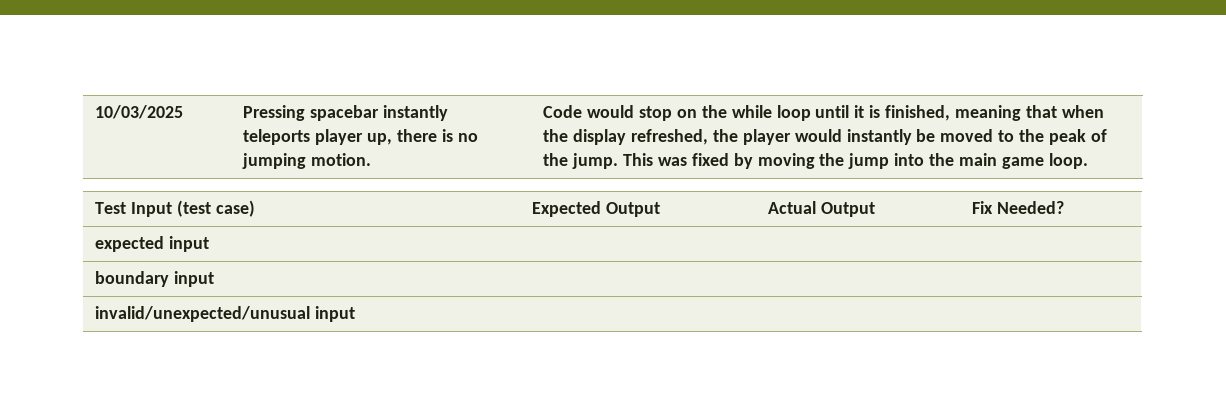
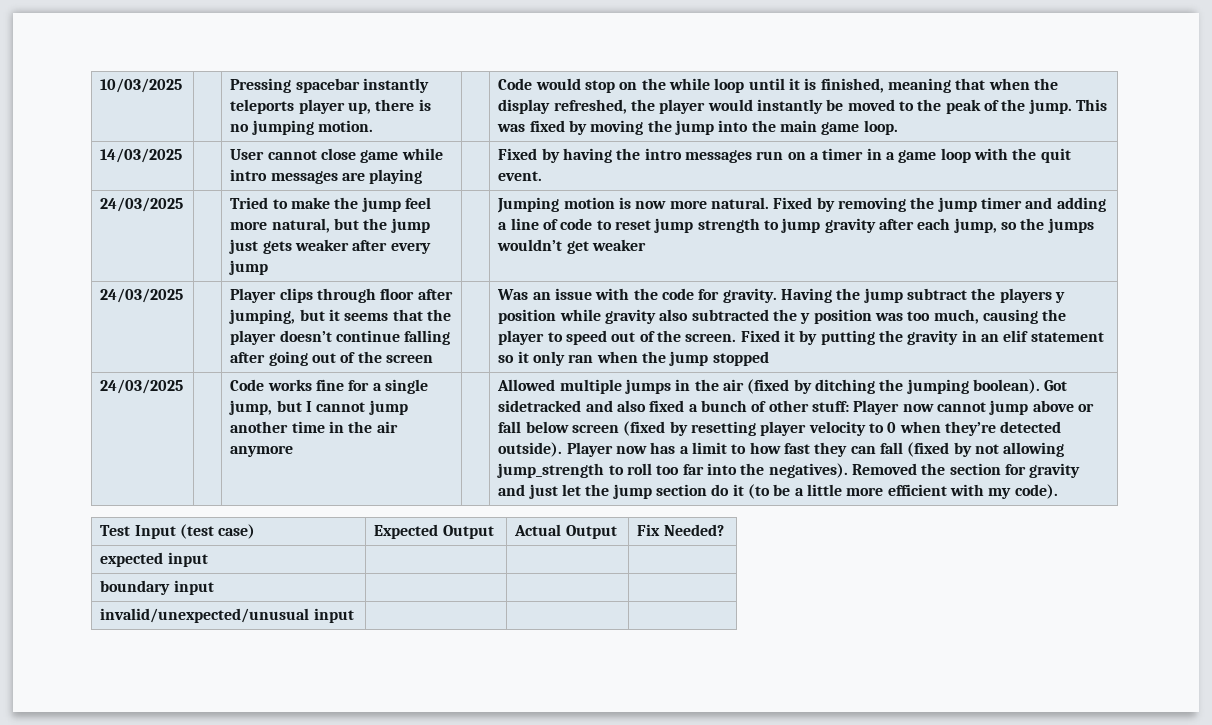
+ 14/03/2025 | | User cannot close game while intro messages are playing | | Fixed by having the intro messages run on a timer in a game loop with the quit event.
+ 24/03/2025 | | Tried to make the jump feel more natural, but the jump just gets weaker after every jump | | Jumping motion is now more natural. Fixed by removing the jump timer and adding a line of code to reset jump strength to jump gravity after each jump, so the jumps wouldn’t get weaker
+ 24/03/2025 | | Player clips through floor after jumping, but it seems that the player doesn’t continue falling after going out of the screen | | Was an issue with the code for gravity. Having the jump subtract the players y position while gravity also subtracted the y position was too much, causing the player to speed out of the screen. Fixed it by putting the gravity in an elif statement so it only ran when the jump stopped
+ 24/03/2025 | | Code works fine for a single jump, but I cannot jump another time in the air anymore | | Allowed multiple jumps in the air (fixed by ditching the jumping boolean). Got sidetracked and also fixed a bunch of other stuff: Player now cannot jump above or fall below screen (fixed by resetting player velocity to 0 when they’re detected outside). Player now has a limit to how fast they can fall (fixed by not allowing jump_strength to roll too far into the negatives). Removed the section for gravity and just let the jump section do it (to be a little more efficient with my code).

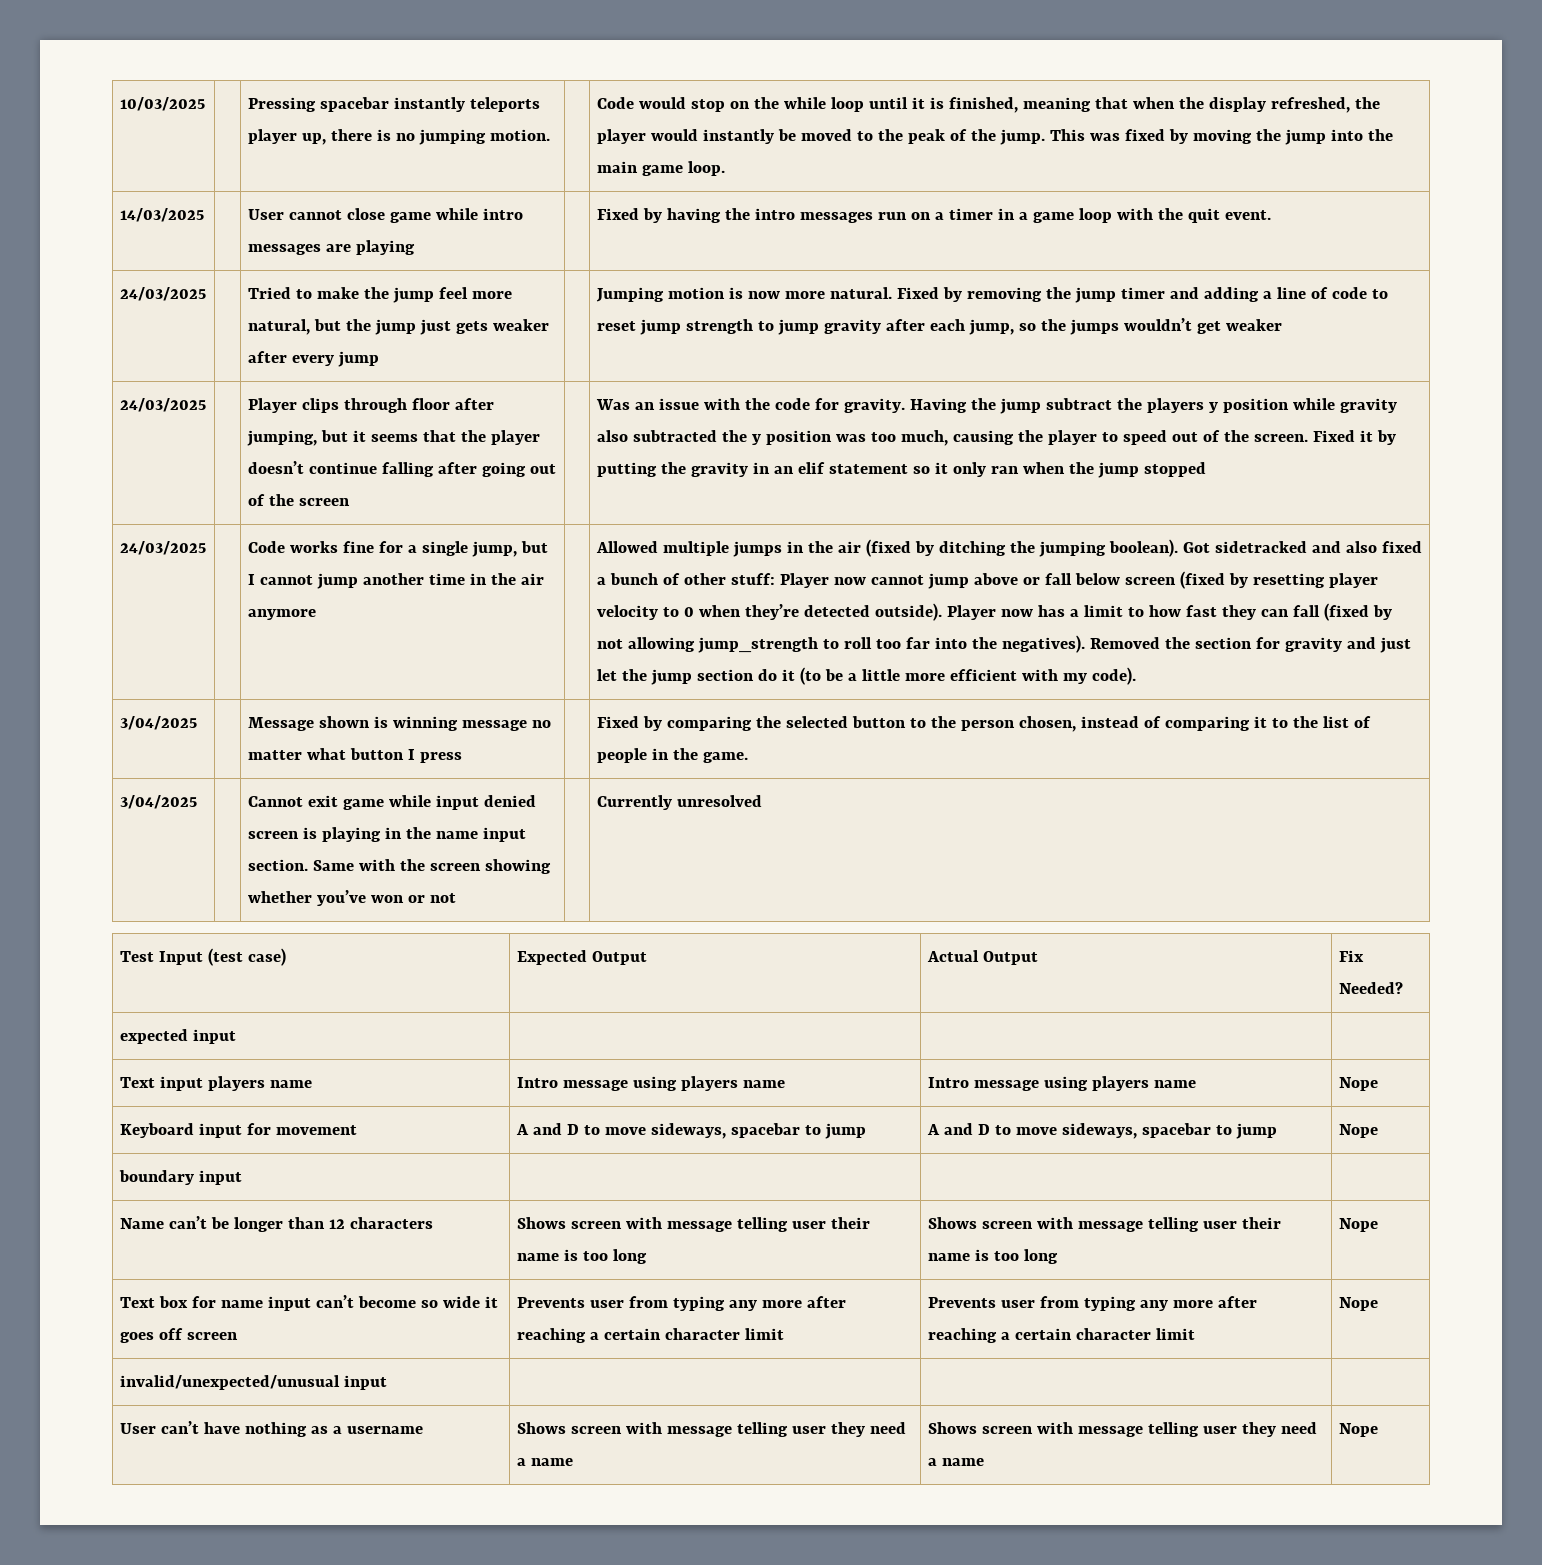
+ 3/04/2025 | | Message shown is winning message no matter what button I press | | Fixed by comparing the selected button to the person chosen, instead of comparing it to the list of people in the game.
+ 3/04/2025 | | Cannot exit game while input denied screen is playing in the name input section. Same with the screen showing whether you’ve won or not | | Currently unresolved
+ Text input players name | Intro message using players name | Intro message using players name | Nope
+ Keyboard input for movement | A and D to move sideways, spacebar to jump | A and D to move sideways, spacebar to jump | Nope
  boundary input | | |
+ Name can’t be longer than 12 characters | Shows screen with message telling user their name is too long | Shows screen with message telling user their name is too long | Nope
+ Text box for name input can’t become so wide it goes off screen | Prevents user from typing any more after reaching a certain character limit | Prevents user from typing any more after reaching a certain character limit | Nope
  invalid/unexpected/unusual input | | |
+ User can’t have nothing as a username | Shows screen with message telling user they need a name | Shows screen with message telling user they need a name | Nope

